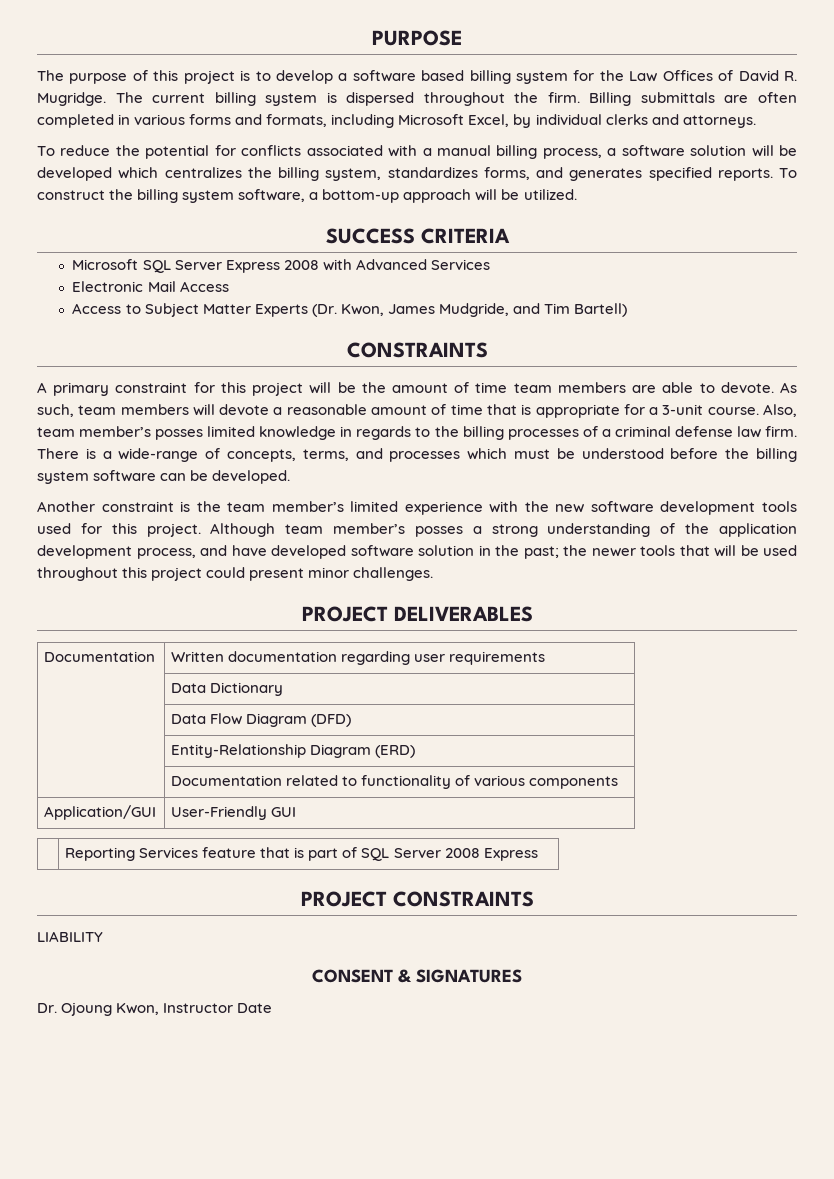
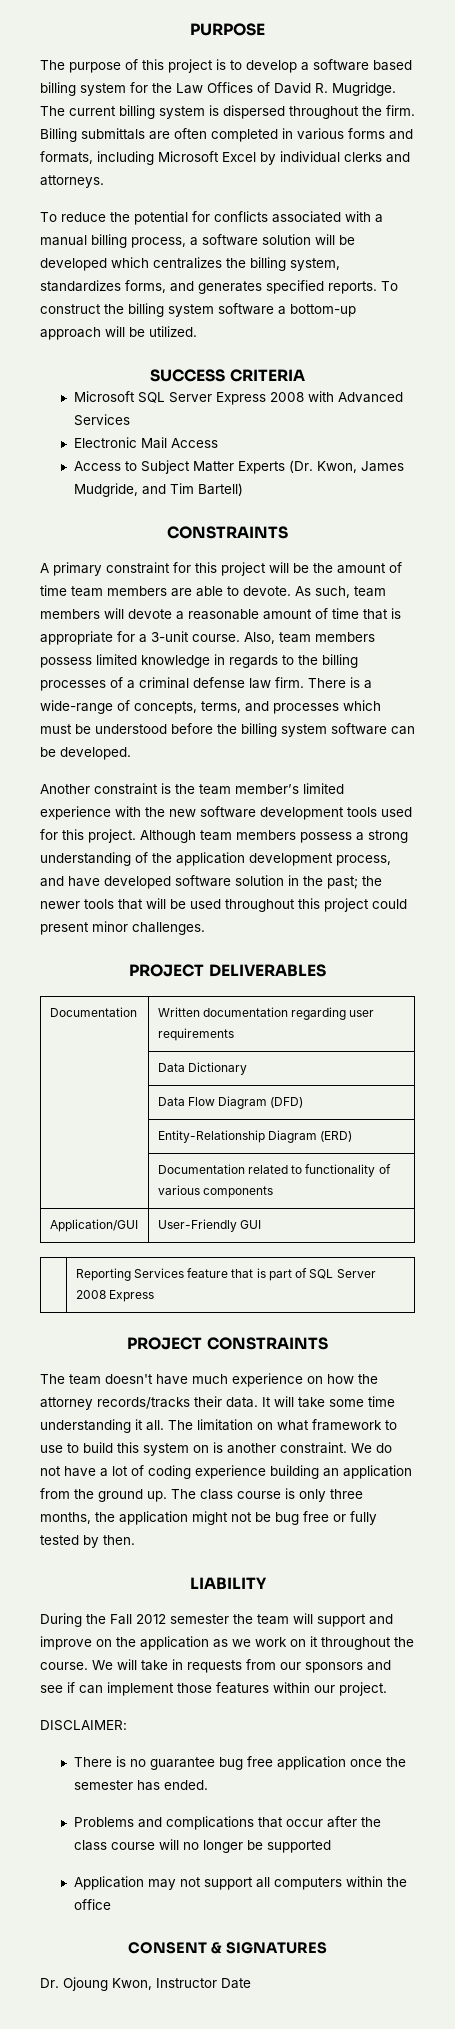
- Billing submittals are often completed in various forms and formats, including Microsoft Excel, by individual clerks and attorneys.
+ Billing submittals are often completed in various forms and formats, including Microsoft Excel by individual clerks and attorneys.
- To construct the billing system software, a bottom-up approach will be utilized.
+ To construct the billing system software a bottom-up approach will be utilized.
- Also, team member’s posses limited knowledge in regards to the billing processes of a criminal defense law firm.
+ Also, team members possess limited knowledge in regards to the billing processes of a criminal defense law firm.
- Although team member’s posses a strong understanding of the application development process, and have developed software solution in the past; the newer tools that will be used throughout this project could present minor challenges.
+ Although team members possess a strong understanding of the application development process, and have developed software solution in the past; the newer tools that will be used throughout this project could present minor challenges.
+ The team doesn't have much experience on how the attorney records/tracks their data. It will take some time understanding it all. The limitation on what framework to use to build this system on is another constraint. We do not have a lot of coding experience building an application from the ground up. The class course is only three months, the application might not be bug free or fully tested by then.
  LIABILITY
+ During the Fall 2012 semester the team will support and improve on the application as we work on it throughout the course. We will take in requests from our sponsors and see if can implement those features within our project.
+ DISCLAIMER:
+ There is no guarantee bug free application once the semester has ended.
+ Problems and complications that occur after the class course will no longer be supported
+ Application may not support all computers within the office

